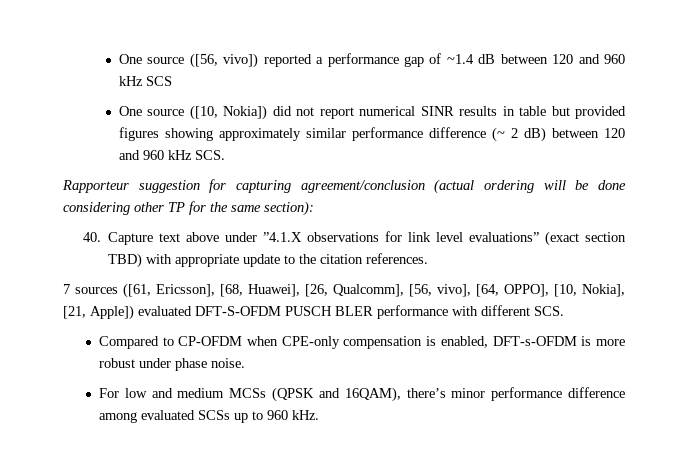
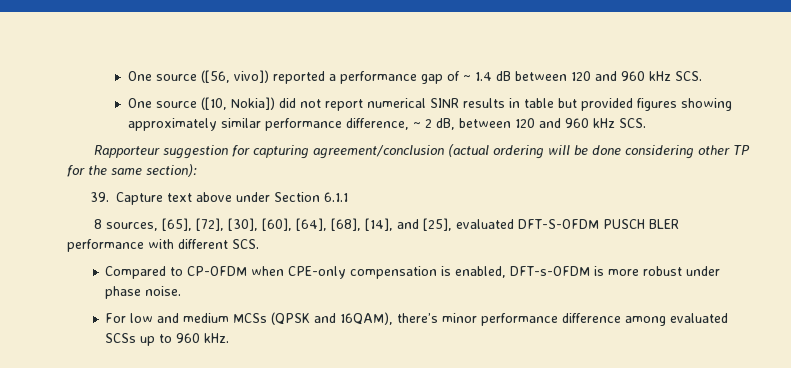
- One source ([56, vivo]) reported a performance gap of ~1.4 dB between 120 and 960 kHz SCS
+ One source ([56, vivo]) reported a performance gap of ~ 1.4 dB between 120 and 960 kHz SCS.
- One source ([10, Nokia]) did not report numerical SINR results in table but provided figures showing approximately similar performance difference (~ 2 dB) between 120 and 960 kHz SCS.
+ One source ([10, Nokia]) did not report numerical SINR results in table but provided figures showing approximately similar performance difference, ~ 2 dB, between 120 and 960 kHz SCS.
- 40. Capture text above under ”4.1.X observations for link level evaluations” (exact section TBD) with appropriate update to the citation references.
- 7 sources ([61, Ericsson], [68, Huawei], [26, Qualcomm], [56, vivo], [64, OPPO], [10, Nokia], [21, Apple]) evaluated DFT-S-OFDM PUSCH BLER performance with different SCS.
+ 39. Capture text above under Section 6.1.1
+ 8 sources, [65], [72], [30], [60], [64], [68], [14], and [25], evaluated DFT-S-OFDM PUSCH BLER performance with different SCS.

